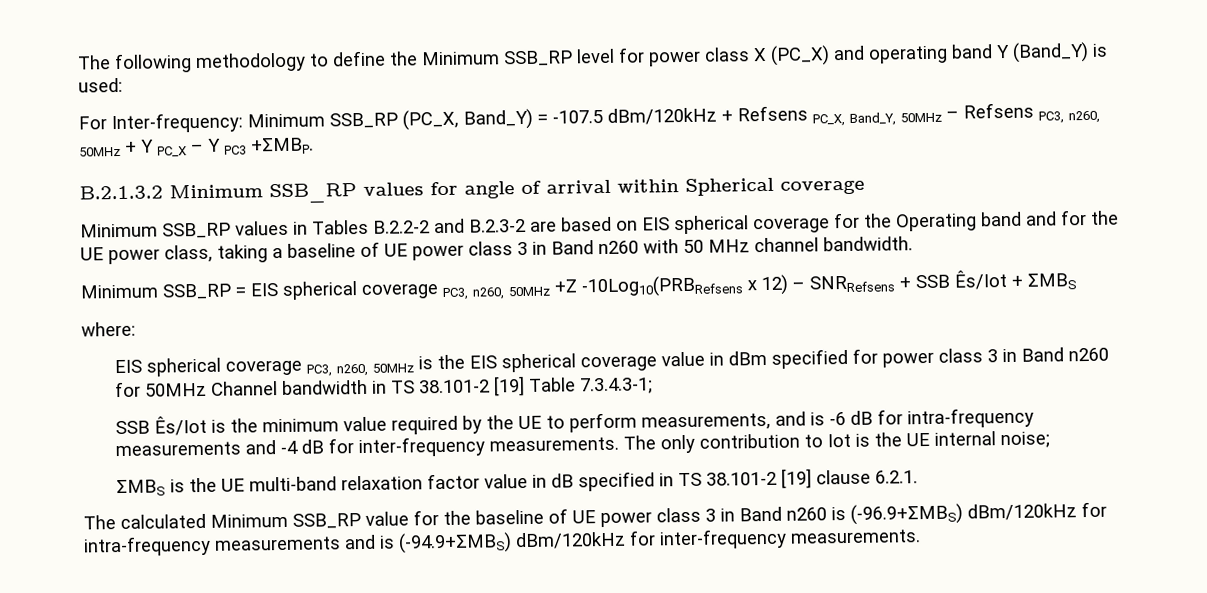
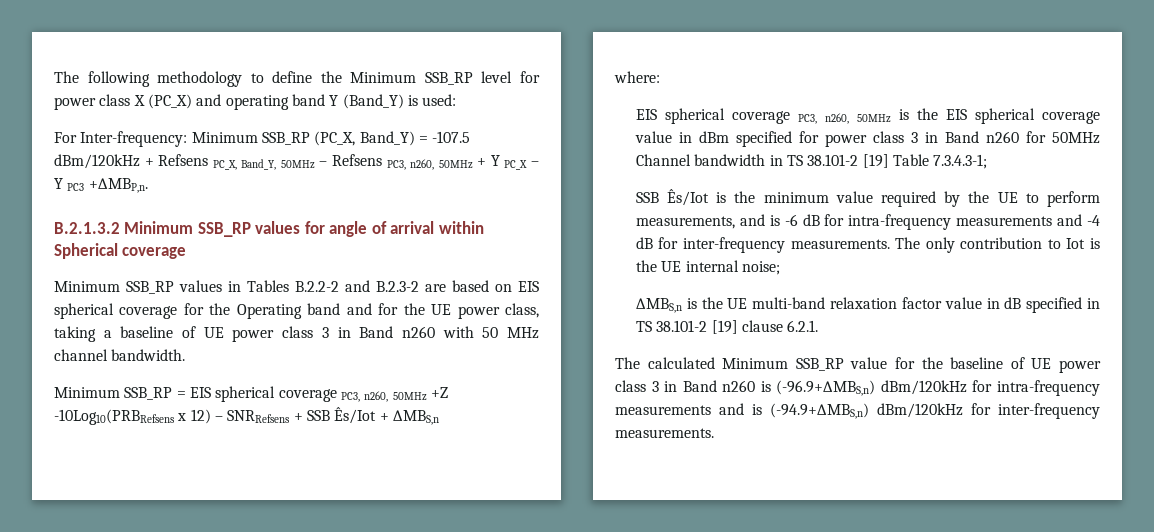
- For Inter-frequency: Minimum SSB_RP (PC_X, Band_Y) = -107.5 dBm/120kHz + Refsens PC_X, Band_Y, 50MHz – Refsens PC3, n260, 50MHz + Y PC_X – Y PC3 +ΣMBP.
+ For Inter-frequency: Minimum SSB_RP (PC_X, Band_Y) = -107.5 dBm/120kHz + Refsens PC_X, Band_Y, 50MHz – Refsens PC3, n260, 50MHz + Y PC_X – Y PC3 +∆MBP,n.
- Minimum SSB_RP = EIS spherical coverage PC3, n260, 50MHz +Z -10Log10(PRBRefsens x 12) – SNRRefsens + SSB Ês/Iot + ΣMBS
+ Minimum SSB_RP = EIS spherical coverage PC3, n260, 50MHz +Z -10Log10(PRBRefsens x 12) – SNRRefsens + SSB Ês/Iot + ∆MBS,n
- ΣMBS is the UE multi-band relaxation factor value in dB specified in TS 38.101-2 [19] clause 6.2.1.
+ ∆MBS,n is the UE multi-band relaxation factor value in dB specified in TS 38.101-2 [19] clause 6.2.1.
- The calculated Minimum SSB_RP value for the baseline of UE power class 3 in Band n260 is (-96.9+ΣMBS) dBm/120kHz for intra-frequency measurements and is (-94.9+ΣMBS) dBm/120kHz for inter-frequency measurements.
+ The calculated Minimum SSB_RP value for the baseline of UE power class 3 in Band n260 is (-96.9+∆MBS,n) dBm/120kHz for intra-frequency measurements and is (-94.9+∆MBS,n) dBm/120kHz for inter-frequency measurements.

